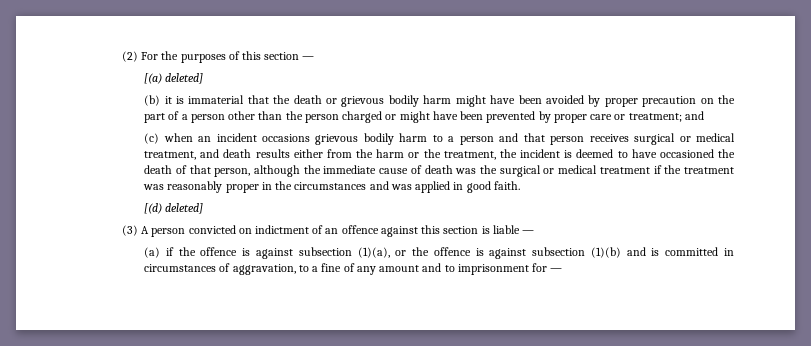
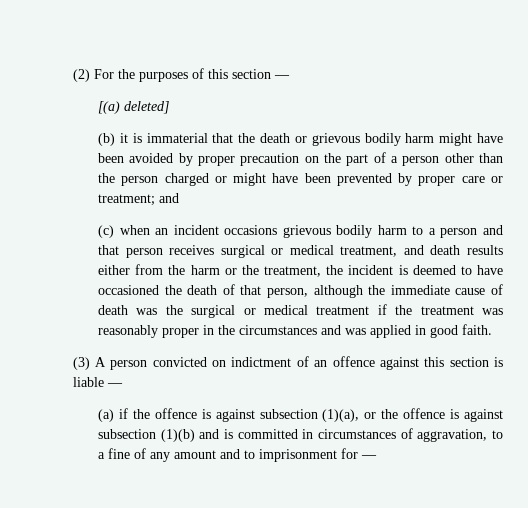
- [(d) deleted]

